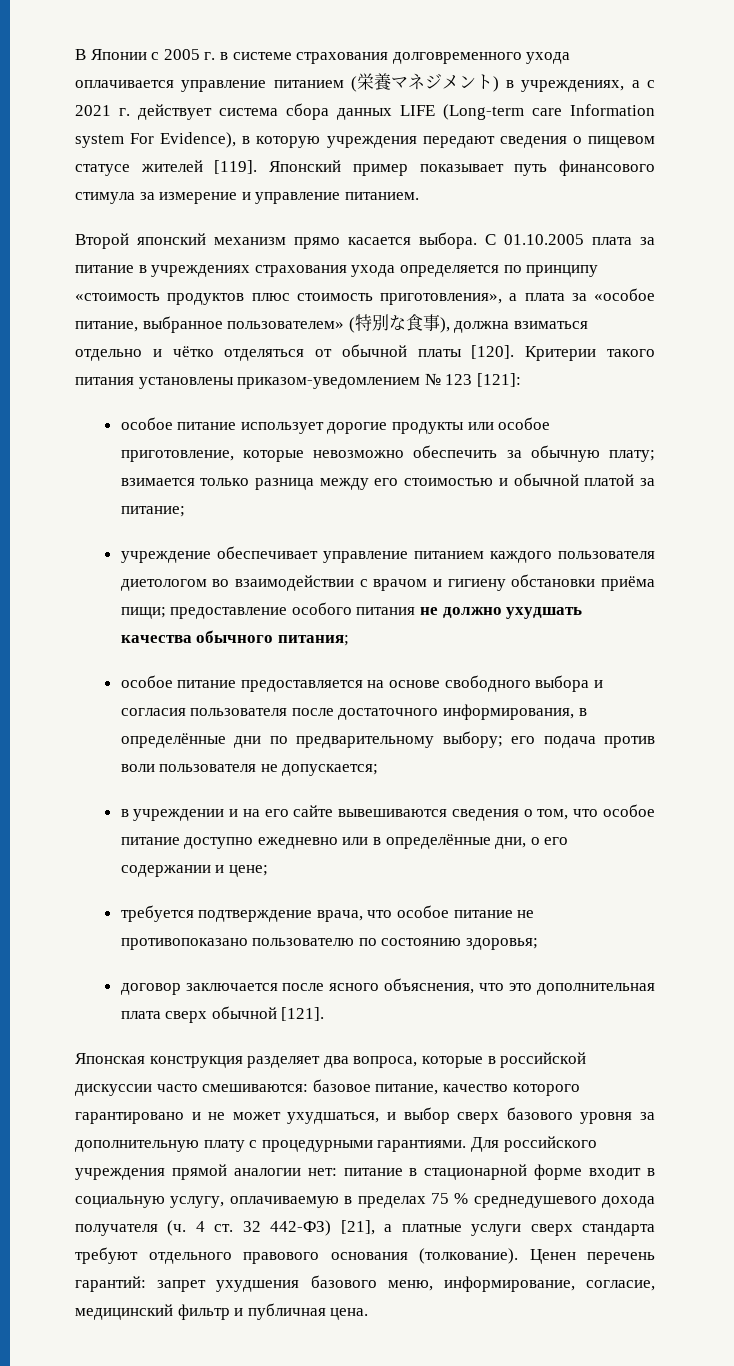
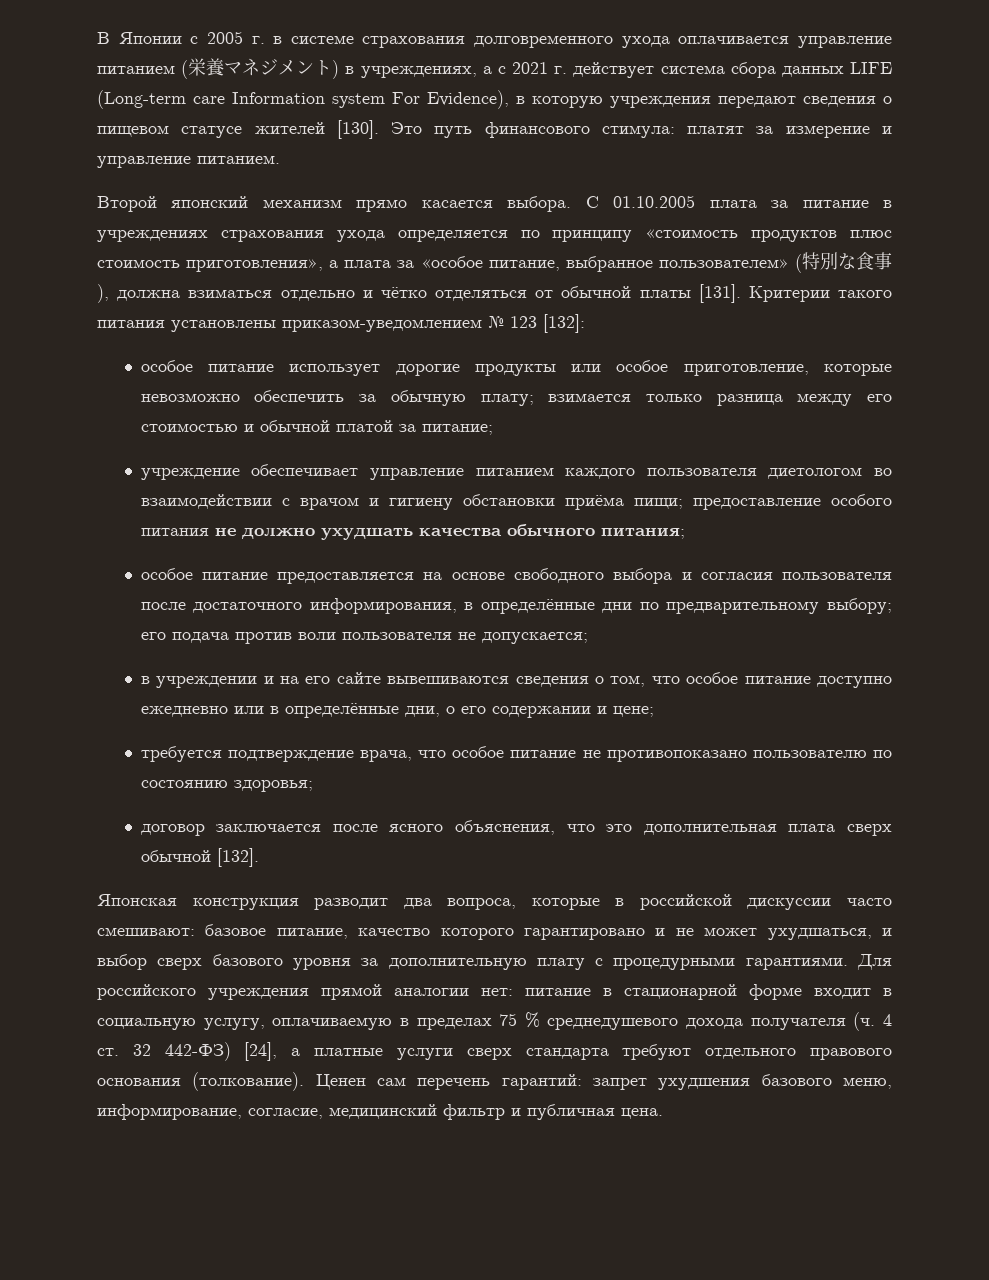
- В Японии с 2005 г. в системе страхования долговременного ухода оплачивается управление питанием (栄養マネジメント) в учреждениях, а с 2021 г. действует система сбора данных LIFE (Long-term care Information system For Evidence), в которую учреждения передают сведения о пищевом статусе жителей [119]. Японский пример показывает путь финансового стимула за измерение и управление питанием.
+ В Японии с 2005 г. в системе страхования долговременного ухода оплачивается управление питанием (栄養マネジメント) в учреждениях, а с 2021 г. действует система сбора данных LIFE (Long-term care Information system For Evidence), в которую учреждения передают сведения о пищевом статусе жителей [130]. Это путь финансового стимула: платят за измерение и управление питанием.
- С 01.10.2005 плата за питание в учреждениях страхования ухода определяется по принципу «стоимость продуктов плюс стоимость приготовления», а плата за «особое питание, выбранное пользователем» (特別な食事), должна взиматься отдельно и чётко отделяться от обычной платы [120].
+ С 01.10.2005 плата за питание в учреждениях страхования ухода определяется по принципу «стоимость продуктов плюс стоимость приготовления», а плата за «особое питание, выбранное пользователем» (特別な食事), должна взиматься отдельно и чётко отделяться от обычной платы [131].
- Критерии такого питания установлены приказом-уведомлением № 123 [121]:
+ Критерии такого питания установлены приказом-уведомлением № 123 [132]:
- договор заключается после ясного объяснения, что это дополнительная плата сверх обычной [121].
+ договор заключается после ясного объяснения, что это дополнительная плата сверх обычной [132].
- Японская конструкция разделяет два вопроса, которые в российской дискуссии часто смешиваются: базовое питание, качество которого гарантировано и не может ухудшаться, и выбор сверх базового уровня за дополнительную плату с процедурными гарантиями.
+ Японская конструкция разводит два вопроса, которые в российской дискуссии часто смешивают: базовое питание, качество которого гарантировано и не может ухудшаться, и выбор сверх базового уровня за дополнительную плату с процедурными гарантиями.
- Для российского учреждения прямой аналогии нет: питание в стационарной форме входит в социальную услугу, оплачиваемую в пределах 75 % среднедушевого дохода получателя (ч. 4 ст. 32 442-ФЗ) [21], а платные услуги сверх стандарта требуют отдельного правового основания (толкование).
+ Для российского учреждения прямой аналогии нет: питание в стационарной форме входит в социальную услугу, оплачиваемую в пределах 75 % среднедушевого дохода получателя (ч. 4 ст. 32 442-ФЗ) [24], а платные услуги сверх стандарта требуют отдельного правового основания (толкование).
- Ценен перечень гарантий: запрет ухудшения базового меню, информирование, согласие, медицинский фильтр и публичная цена.
+ Ценен сам перечень гарантий: запрет ухудшения базового меню, информирование, согласие, медицинский фильтр и публичная цена.

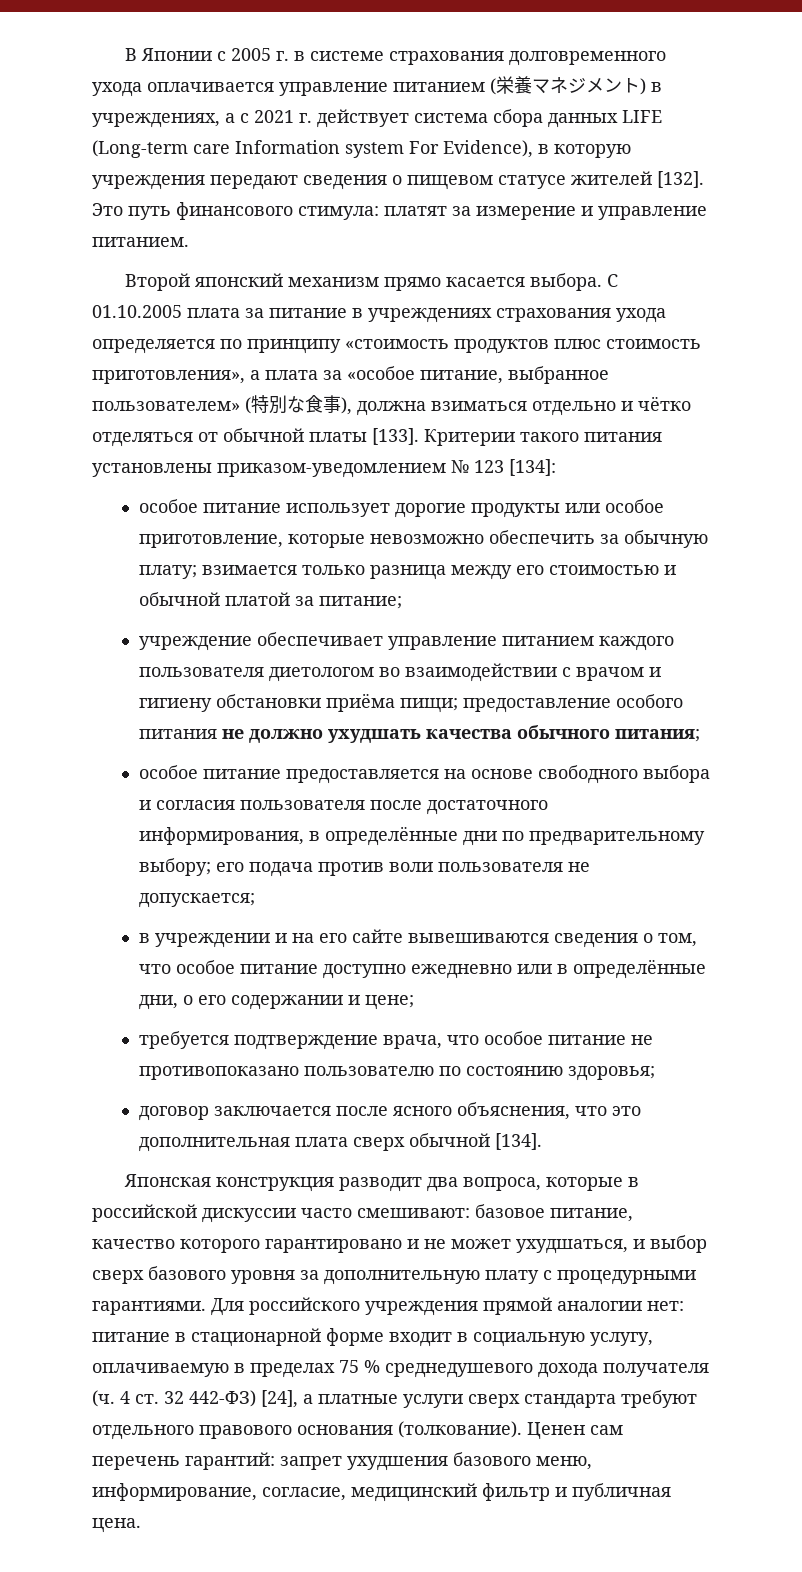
- В Японии с 2005 г. в системе страхования долговременного ухода оплачивается управление питанием (栄養マネジメント) в учреждениях, а с 2021 г. действует система сбора данных LIFE (Long-term care Information system For Evidence), в которую учреждения передают сведения о пищевом статусе жителей [130].
+ В Японии с 2005 г. в системе страхования долговременного ухода оплачивается управление питанием (栄養マネジメント) в учреждениях, а с 2021 г. действует система сбора данных LIFE (Long-term care Information system For Evidence), в которую учреждения передают сведения о пищевом статусе жителей [132].
- С 01.10.2005 плата за питание в учреждениях страхования ухода определяется по принципу «стоимость продуктов плюс стоимость приготовления», а плата за «особое питание, выбранное пользователем» (特別な食事), должна взиматься отдельно и чётко отделяться от обычной платы [131].
+ С 01.10.2005 плата за питание в учреждениях страхования ухода определяется по принципу «стоимость продуктов плюс стоимость приготовления», а плата за «особое питание, выбранное пользователем» (特別な食事), должна взиматься отдельно и чётко отделяться от обычной платы [133].
- Критерии такого питания установлены приказом-уведомлением № 123 [132]:
+ Критерии такого питания установлены приказом-уведомлением № 123 [134]:
- договор заключается после ясного объяснения, что это дополнительная плата сверх обычной [132].
+ договор заключается после ясного объяснения, что это дополнительная плата сверх обычной [134].

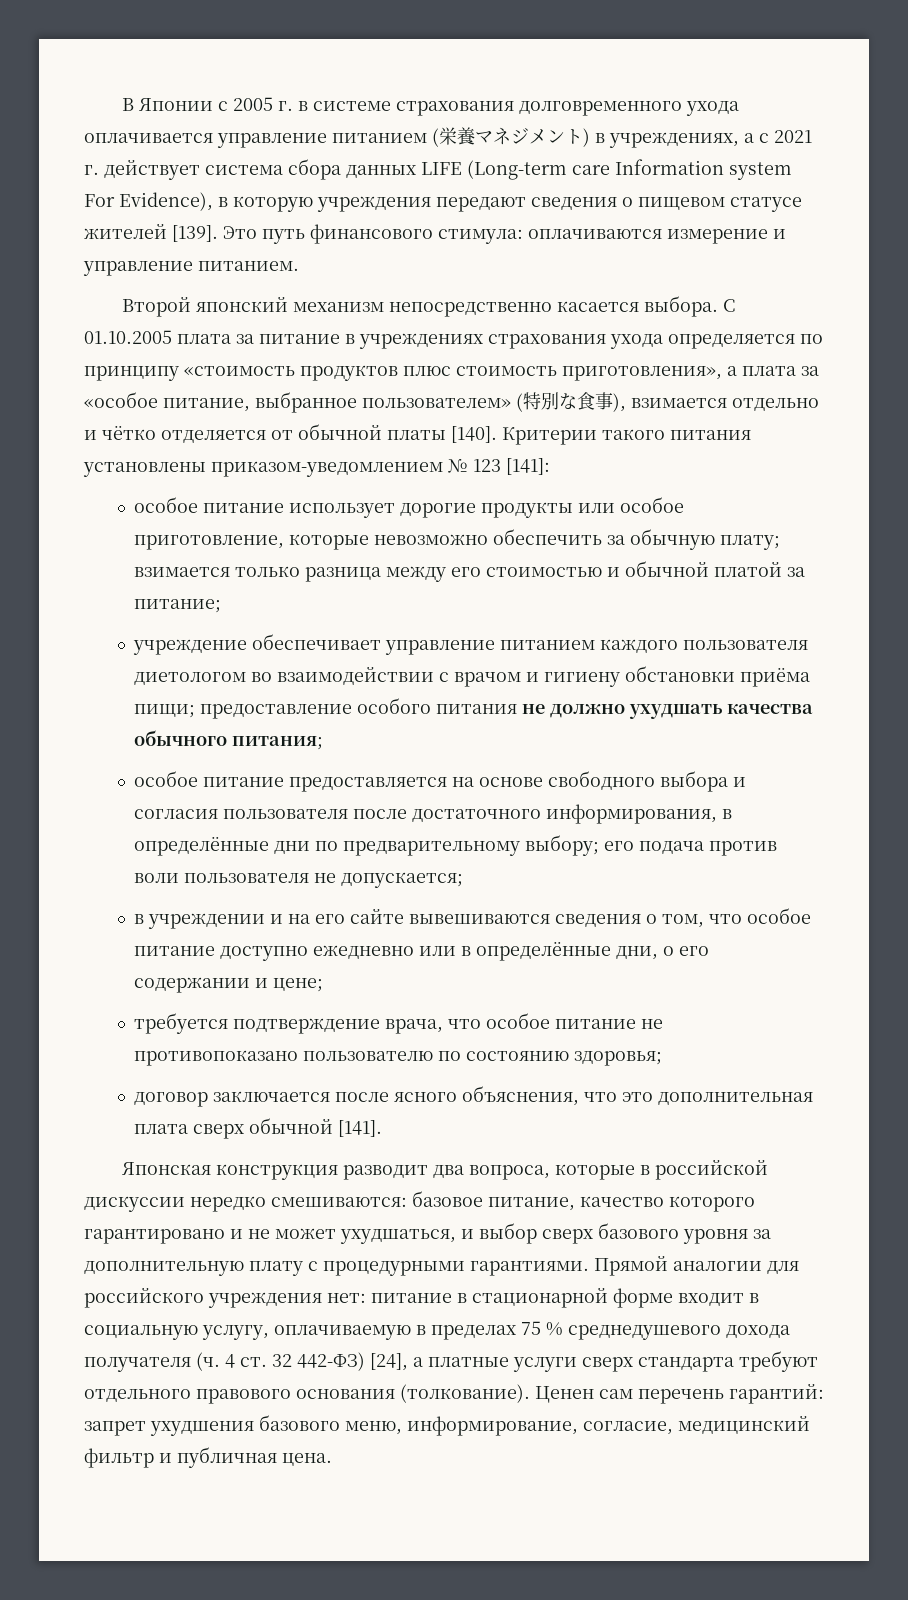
- В Японии с 2005 г. в системе страхования долговременного ухода оплачивается управление питанием (栄養マネジメント) в учреждениях, а с 2021 г. действует система сбора данных LIFE (Long-term care Information system For Evidence), в которую учреждения передают сведения о пищевом статусе жителей [132].
+ В Японии с 2005 г. в системе страхования долговременного ухода оплачивается управление питанием (栄養マネジメント) в учреждениях, а с 2021 г. действует система сбора данных LIFE (Long-term care Information system For Evidence), в которую учреждения передают сведения о пищевом статусе жителей [139].
- Это путь финансового стимула: платят за измерение и управление питанием.
+ Это путь финансового стимула: оплачиваются измерение и управление питанием.
- Второй японский механизм прямо касается выбора.
+ Второй японский механизм непосредственно касается выбора.
- С 01.10.2005 плата за питание в учреждениях страхования ухода определяется по принципу «стоимость продуктов плюс стоимость приготовления», а плата за «особое питание, выбранное пользователем» (特別な食事), должна взиматься отдельно и чётко отделяться от обычной платы [133].
+ С 01.10.2005 плата за питание в учреждениях страхования ухода определяется по принципу «стоимость продуктов плюс стоимость приготовления», а плата за «особое питание, выбранное пользователем» (特別な食事), взимается отдельно и чётко отделяется от обычной платы [140].
- Критерии такого питания установлены приказом-уведомлением № 123 [134]:
+ Критерии такого питания установлены приказом-уведомлением № 123 [141]:
- договор заключается после ясного объяснения, что это дополнительная плата сверх обычной [134].
+ договор заключается после ясного объяснения, что это дополнительная плата сверх обычной [141].
- Японская конструкция разводит два вопроса, которые в российской дискуссии часто смешивают: базовое питание, качество которого гарантировано и не может ухудшаться, и выбор сверх базового уровня за дополнительную плату с процедурными гарантиями.
+ Японская конструкция разводит два вопроса, которые в российской дискуссии нередко смешиваются: базовое питание, качество которого гарантировано и не может ухудшаться, и выбор сверх базового уровня за дополнительную плату с процедурными гарантиями.
- Для российского учреждения прямой аналогии нет: питание в стационарной форме входит в социальную услугу, оплачиваемую в пределах 75 % среднедушевого дохода получателя (ч. 4 ст. 32 442-ФЗ) [24], а платные услуги сверх стандарта требуют отдельного правового основания (толкование).
+ Прямой аналогии для российского учреждения нет: питание в стационарной форме входит в социальную услугу, оплачиваемую в пределах 75 % среднедушевого дохода получателя (ч. 4 ст. 32 442-ФЗ) [24], а платные услуги сверх стандарта требуют отдельного правового основания (толкование).

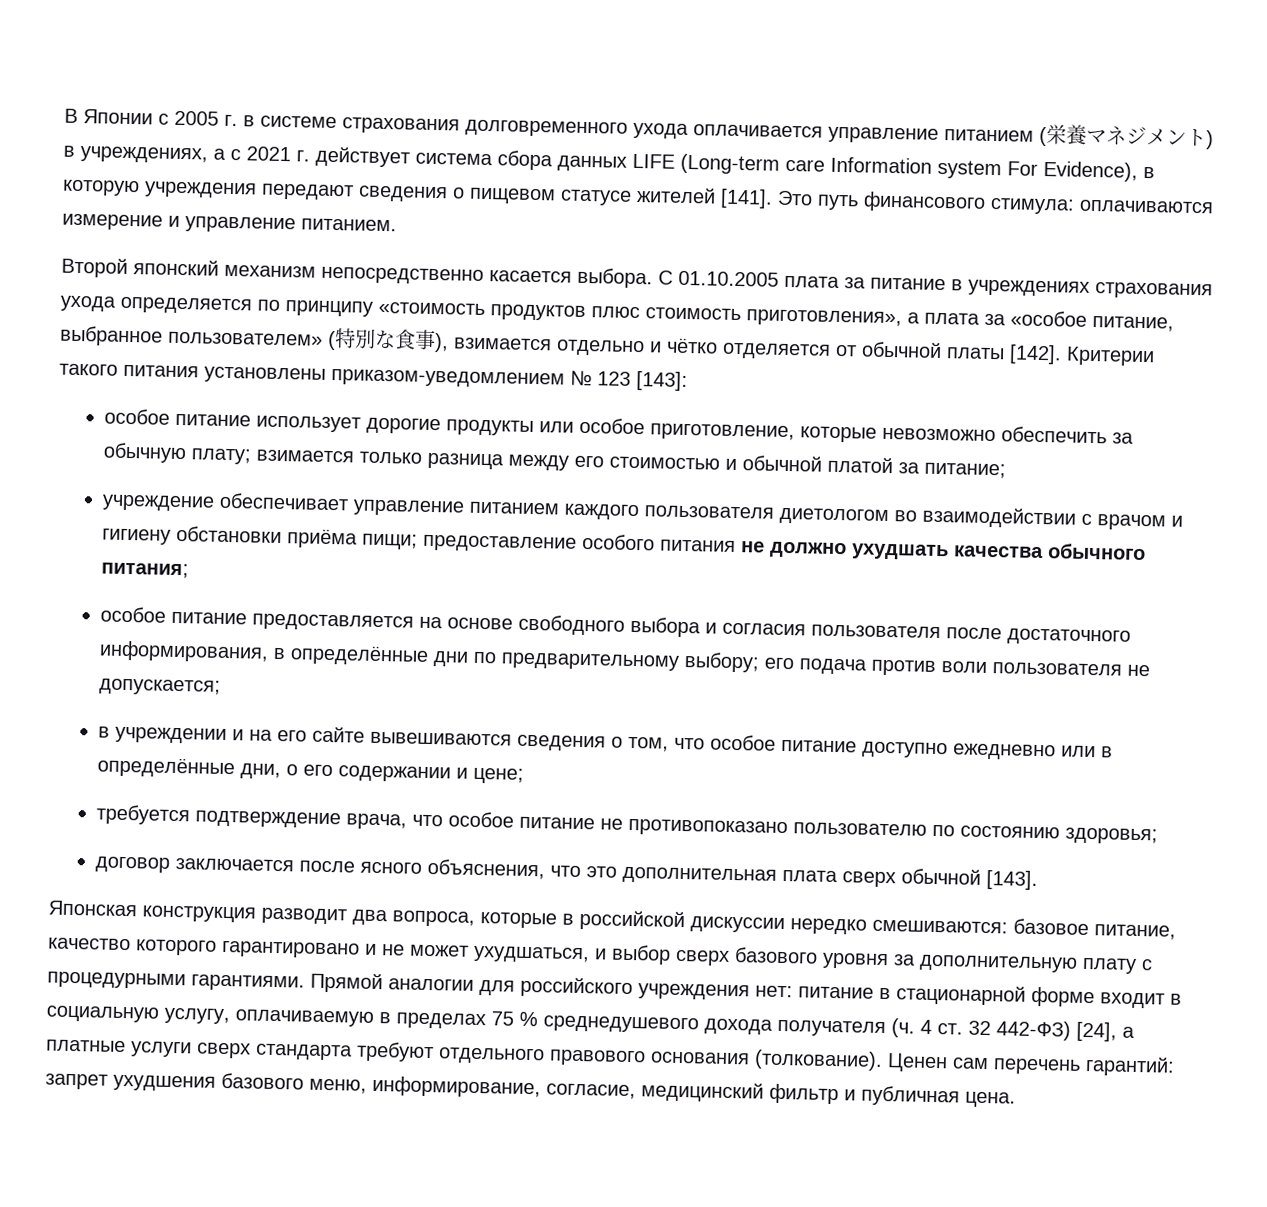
- В Японии с 2005 г. в системе страхования долговременного ухода оплачивается управление питанием (栄養マネジメント) в учреждениях, а с 2021 г. действует система сбора данных LIFE (Long-term care Information system For Evidence), в которую учреждения передают сведения о пищевом статусе жителей [139].
+ В Японии с 2005 г. в системе страхования долговременного ухода оплачивается управление питанием (栄養マネジメント) в учреждениях, а с 2021 г. действует система сбора данных LIFE (Long-term care Information system For Evidence), в которую учреждения передают сведения о пищевом статусе жителей [141].
- С 01.10.2005 плата за питание в учреждениях страхования ухода определяется по принципу «стоимость продуктов плюс стоимость приготовления», а плата за «особое питание, выбранное пользователем» (特別な食事), взимается отдельно и чётко отделяется от обычной платы [140].
+ С 01.10.2005 плата за питание в учреждениях страхования ухода определяется по принципу «стоимость продуктов плюс стоимость приготовления», а плата за «особое питание, выбранное пользователем» (特別な食事), взимается отдельно и чётко отделяется от обычной платы [142].
- Критерии такого питания установлены приказом-уведомлением № 123 [141]:
+ Критерии такого питания установлены приказом-уведомлением № 123 [143]:
- договор заключается после ясного объяснения, что это дополнительная плата сверх обычной [141].
+ договор заключается после ясного объяснения, что это дополнительная плата сверх обычной [143].

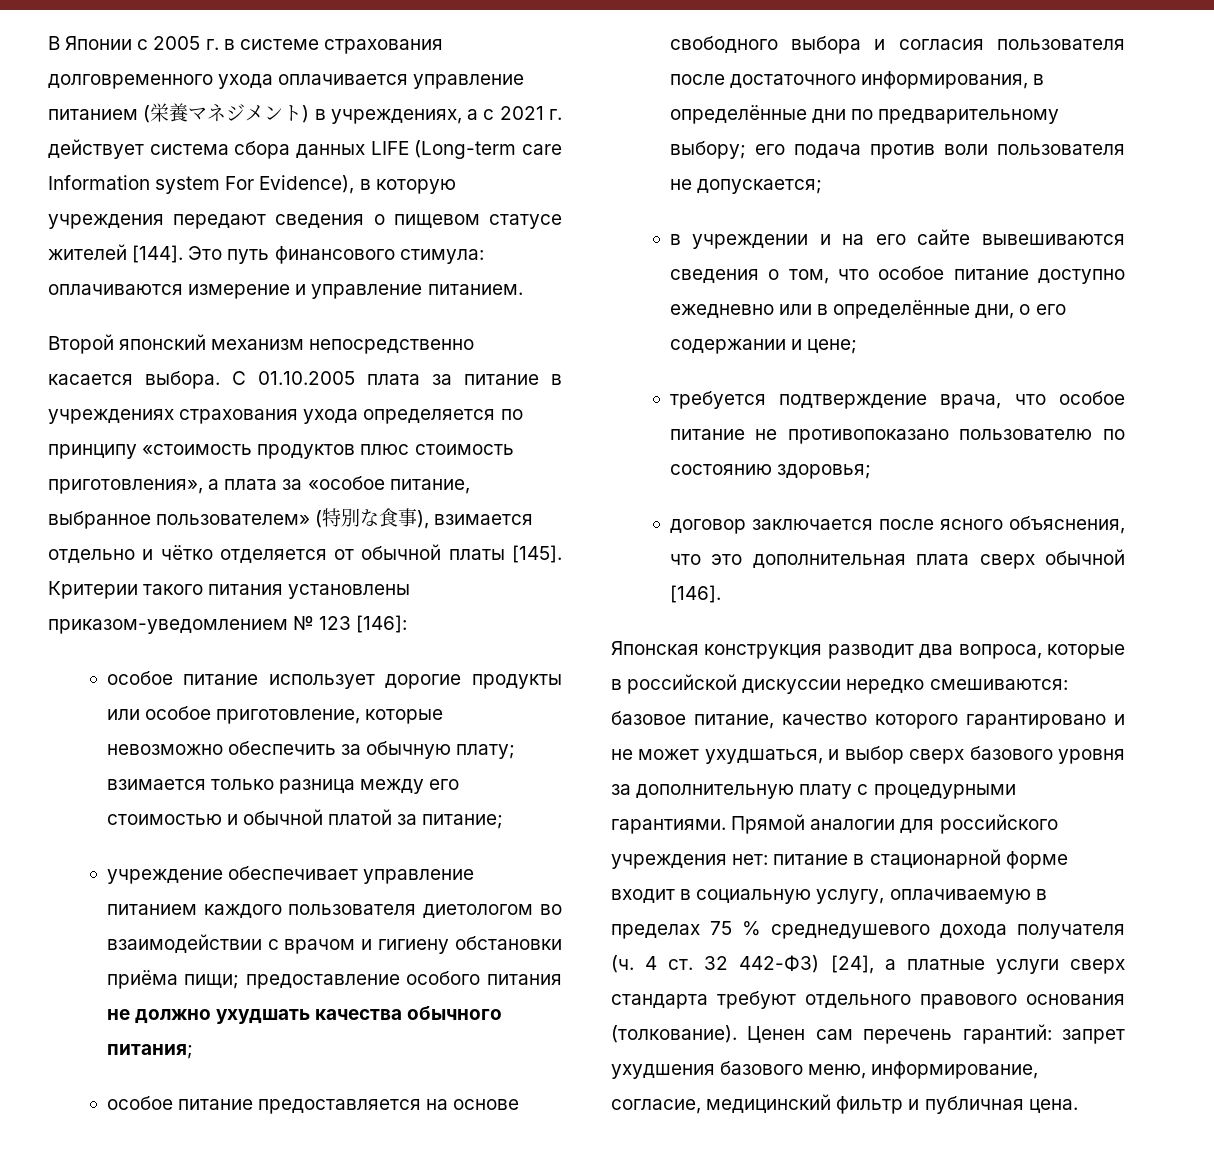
- В Японии с 2005 г. в системе страхования долговременного ухода оплачивается управление питанием (栄養マネジメント) в учреждениях, а с 2021 г. действует система сбора данных LIFE (Long-term care Information system For Evidence), в которую учреждения передают сведения о пищевом статусе жителей [141].
+ В Японии с 2005 г. в системе страхования долговременного ухода оплачивается управление питанием (栄養マネジメント) в учреждениях, а с 2021 г. действует система сбора данных LIFE (Long-term care Information system For Evidence), в которую учреждения передают сведения о пищевом статусе жителей [144].
- С 01.10.2005 плата за питание в учреждениях страхования ухода определяется по принципу «стоимость продуктов плюс стоимость приготовления», а плата за «особое питание, выбранное пользователем» (特別な食事), взимается отдельно и чётко отделяется от обычной платы [142].
+ С 01.10.2005 плата за питание в учреждениях страхования ухода определяется по принципу «стоимость продуктов плюс стоимость приготовления», а плата за «особое питание, выбранное пользователем» (特別な食事), взимается отдельно и чётко отделяется от обычной платы [145].
- Критерии такого питания установлены приказом-уведомлением № 123 [143]:
+ Критерии такого питания установлены приказом-уведомлением № 123 [146]:
- договор заключается после ясного объяснения, что это дополнительная плата сверх обычной [143].
+ договор заключается после ясного объяснения, что это дополнительная плата сверх обычной [146].

